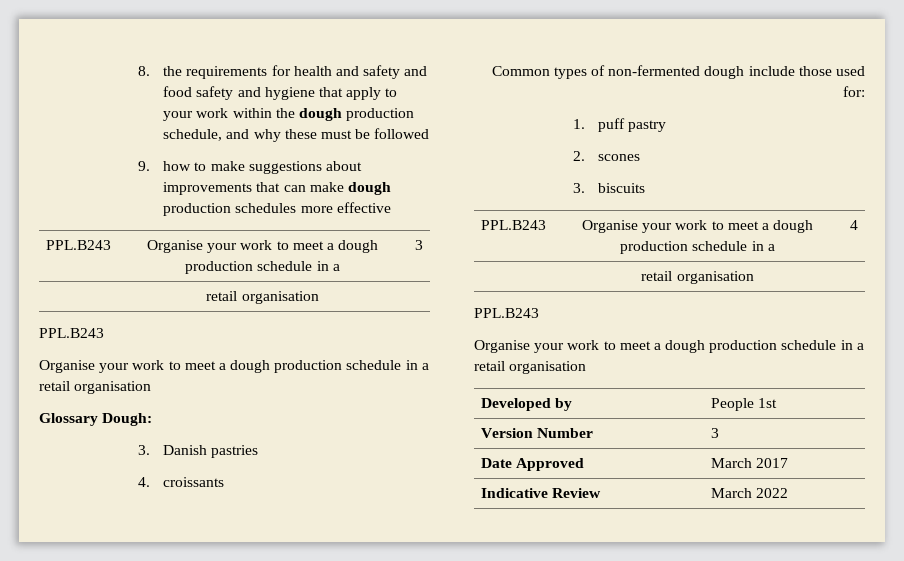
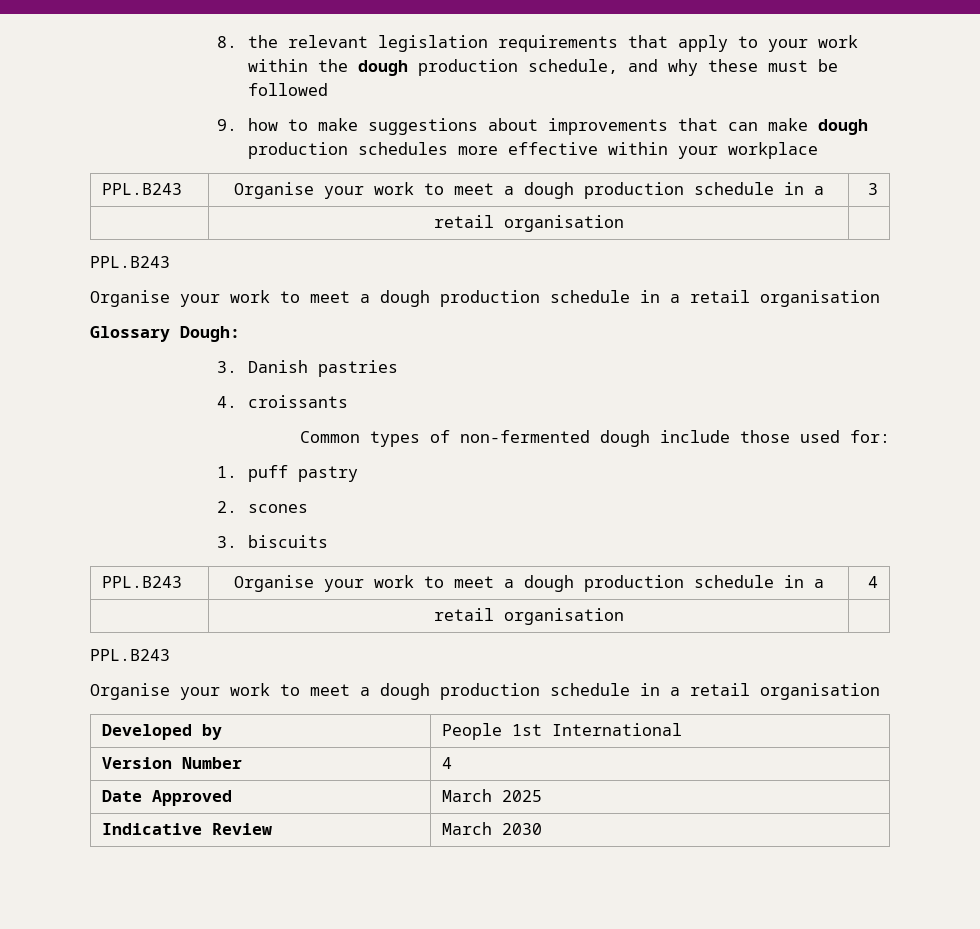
- 8. the requirements for health and safety and food safety and hygiene that apply to your work within the dough production schedule, and why these must be followed
+ 8. the relevant legislation requirements that apply to your work within the dough production schedule, and why these must be followed
- 9. how to make suggestions about improvements that can make dough production schedules more effective
+ 9. how to make suggestions about improvements that can make dough production schedules more effective within your workplace
- Developed by | People 1st
+ Developed by | People 1st International
- Version Number | 3
+ Version Number | 4
- Date Approved | March 2017
+ Date Approved | March 2025
- Indicative Review | March 2022
+ Indicative Review | March 2030

